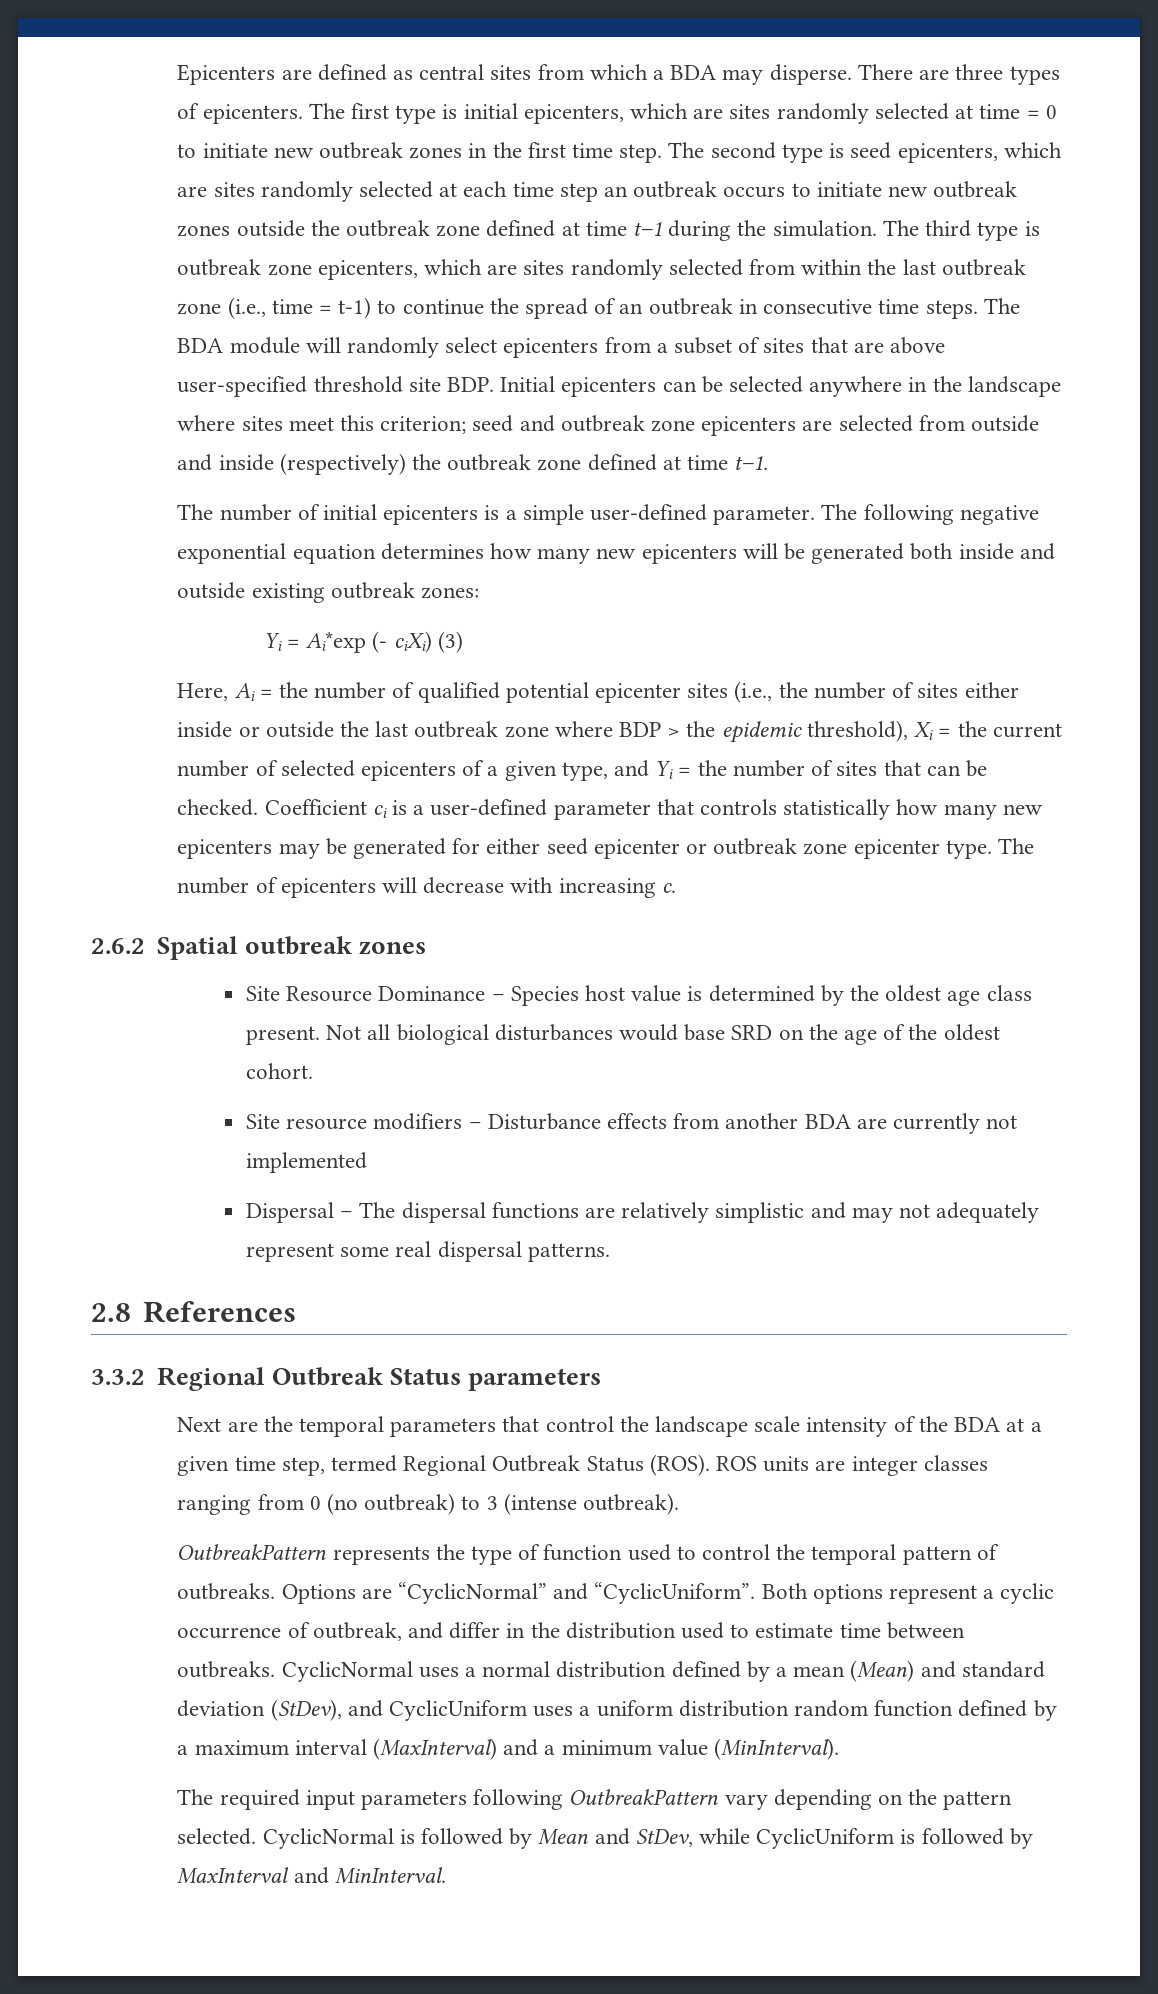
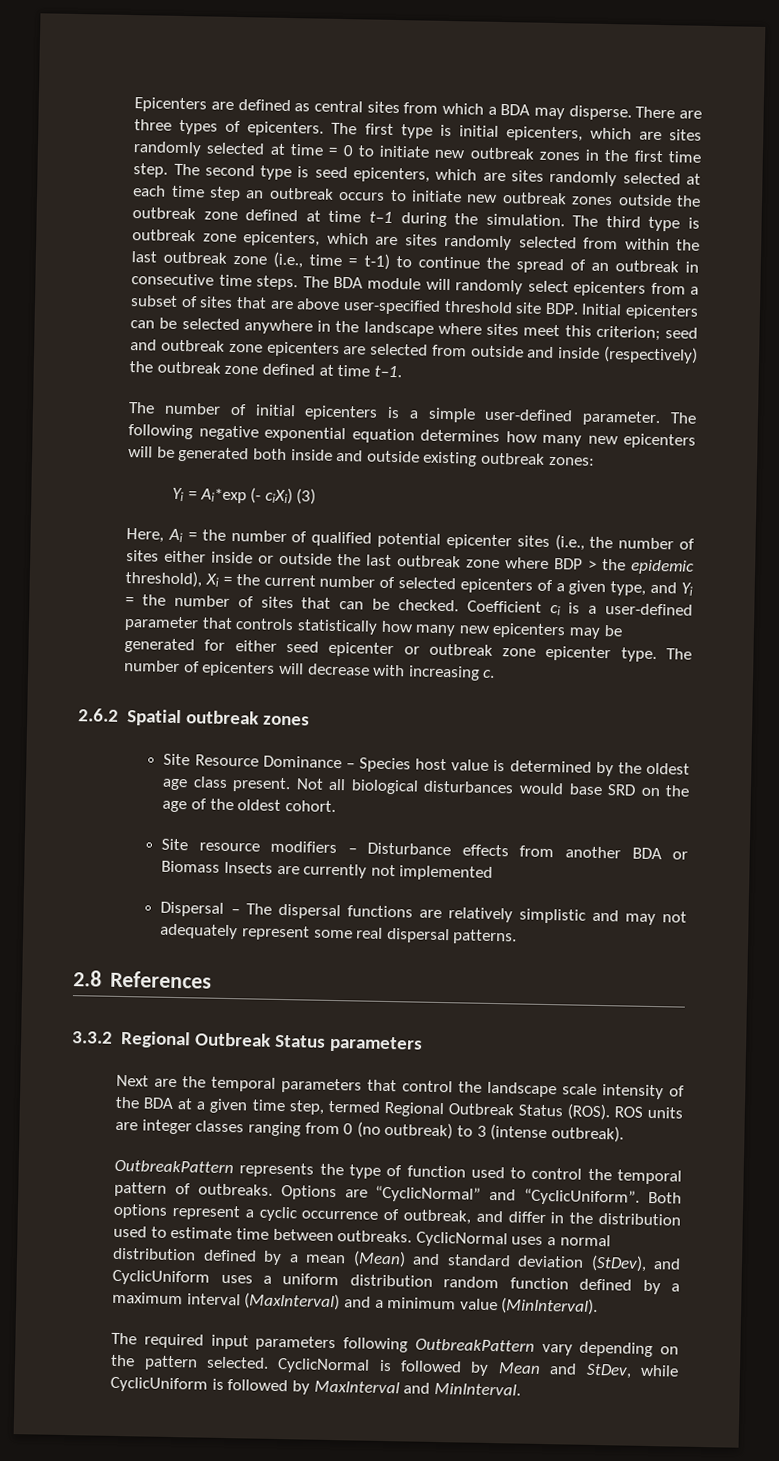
- Site resource modifiers – Disturbance effects from another BDA are currently not implemented
+ Site resource modifiers – Disturbance effects from another BDA or Biomass Insects are currently not implemented

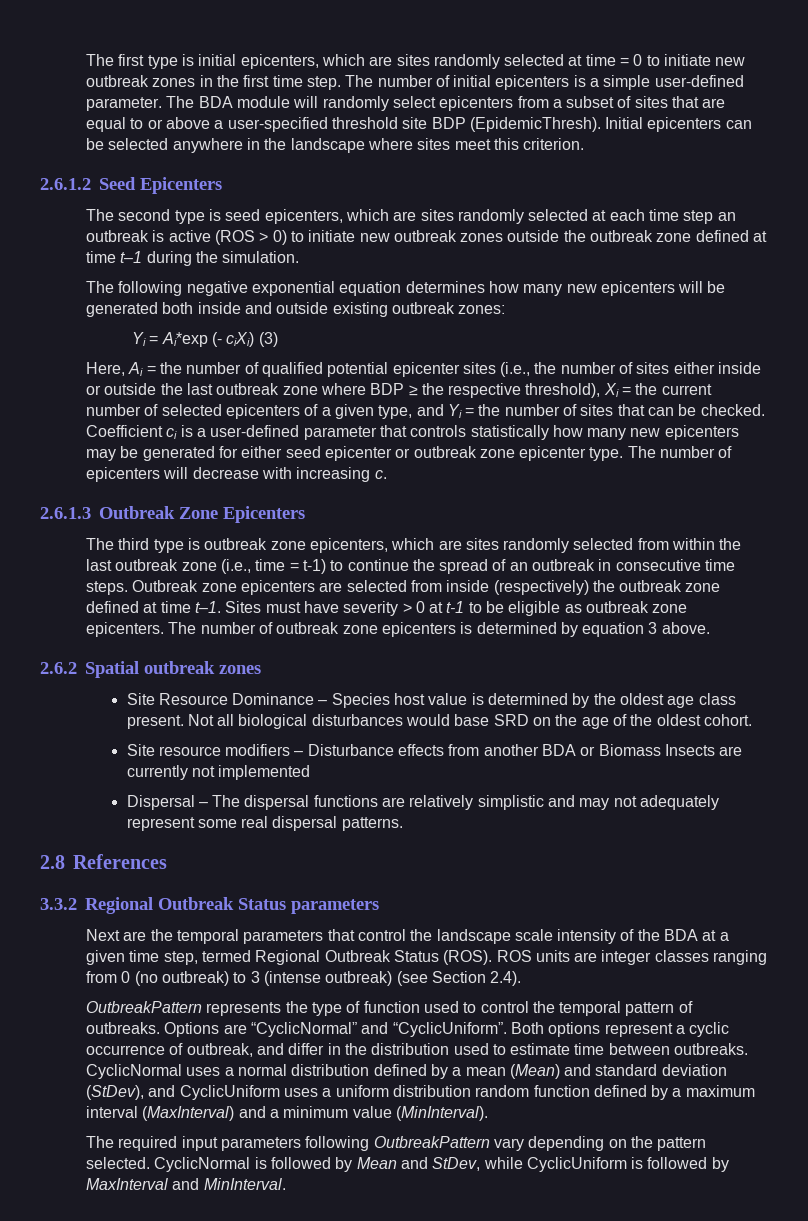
- Epicenters are defined as central sites from which a BDA may disperse. There are three types of epicenters.
- The second type is seed epicenters, which are sites randomly selected at each time step an outbreak occurs to initiate new outbreak zones outside the outbreak zone defined at time t–1 during the simulation. The third type is outbreak zone epicenters, which are sites randomly selected from within the last outbreak zone (i.e., time = t-1) to continue the spread of an outbreak in consecutive time steps. The BDA module will randomly select epicenters from a subset of sites that are above user-specified threshold site BDP. Initial epicenters can be selected anywhere in the landscape where sites meet this criterion; seed and outbreak zone epicenters are selected from outside and inside (respectively) the outbreak zone defined at time t–1.
- The number of initial epicenters is a simple user-defined parameter. The following negative exponential equation determines how many new epicenters will be generated both inside and outside existing outbreak zones:
+ The number of initial epicenters is a simple user-defined parameter. The BDA module will randomly select epicenters from a subset of sites that are equal to or above a user-specified threshold site BDP (EpidemicThresh). Initial epicenters can be selected anywhere in the landscape where sites meet this criterion.
+ 2.6.1.2 Seed Epicenters
+ The second type is seed epicenters, which are sites randomly selected at each time step an outbreak is active (ROS > 0) to initiate new outbreak zones outside the outbreak zone defined at time t–1 during the simulation.
+ The following negative exponential equation determines how many new epicenters will be generated both inside and outside existing outbreak zones:
- Here, Ai = the number of qualified potential epicenter sites (i.e., the number of sites either inside or outside the last outbreak zone where BDP > the epidemic threshold), Xi = the current number of selected epicenters of a given type, and Yi = the number of sites that can be checked.
+ Here, Ai = the number of qualified potential epicenter sites (i.e., the number of sites either inside or outside the last outbreak zone where BDP ≥ the respective threshold), Xi = the current number of selected epicenters of a given type, and Yi = the number of sites that can be checked.
+ 2.6.1.3 Outbreak Zone Epicenters
+ The third type is outbreak zone epicenters, which are sites randomly selected from within the last outbreak zone (i.e., time = t-1) to continue the spread of an outbreak in consecutive time steps. Outbreak zone epicenters are selected from inside (respectively) the outbreak zone defined at time t–1. Sites must have severity > 0 at t-1 to be eligible as outbreak zone epicenters. The number of outbreak zone epicenters is determined by equation 3 above.
- ROS units are integer classes ranging from 0 (no outbreak) to 3 (intense outbreak).
+ ROS units are integer classes ranging from 0 (no outbreak) to 3 (intense outbreak) (see Section 2.4).

